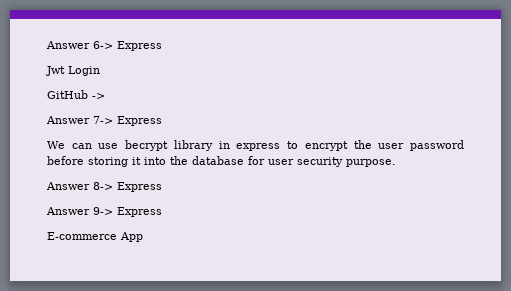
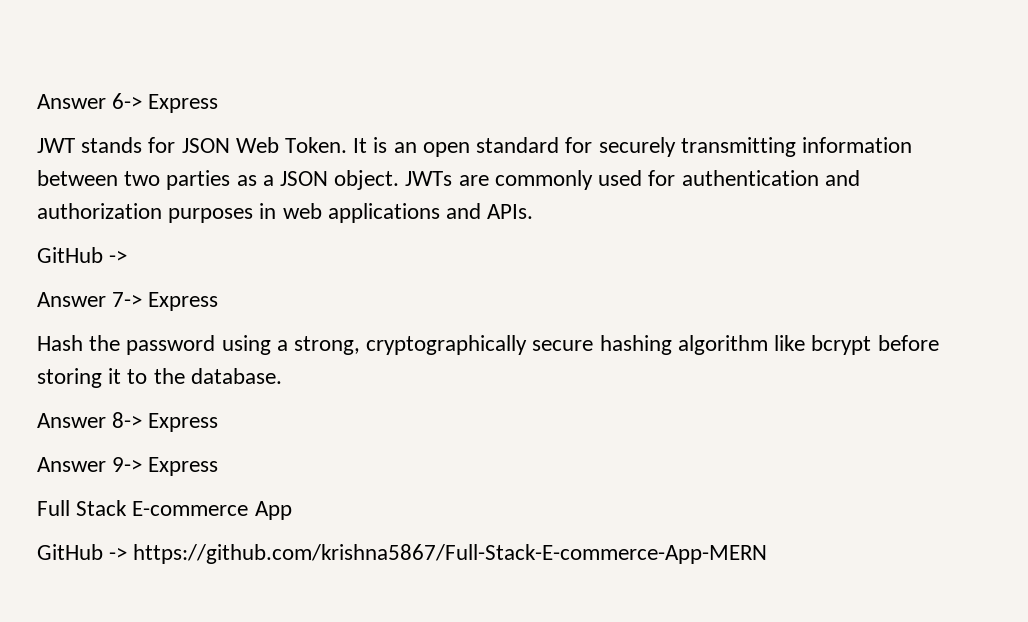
- Jwt Login
+ JWT stands for JSON Web Token. It is an open standard for securely transmitting information between two parties as a JSON object. JWTs are commonly used for authentication and authorization purposes in web applications and APIs.
- We can use becrypt library in express to encrypt the user password before storing it into the database for user security purpose.
+ Hash the password using a strong, cryptographically secure hashing algorithm like bcrypt before storing it to the database.
- E-commerce App
+ Full Stack E-commerce App
+ GitHub -> https://github.com/krishna5867/Full-Stack-E-commerce-App-MERN

